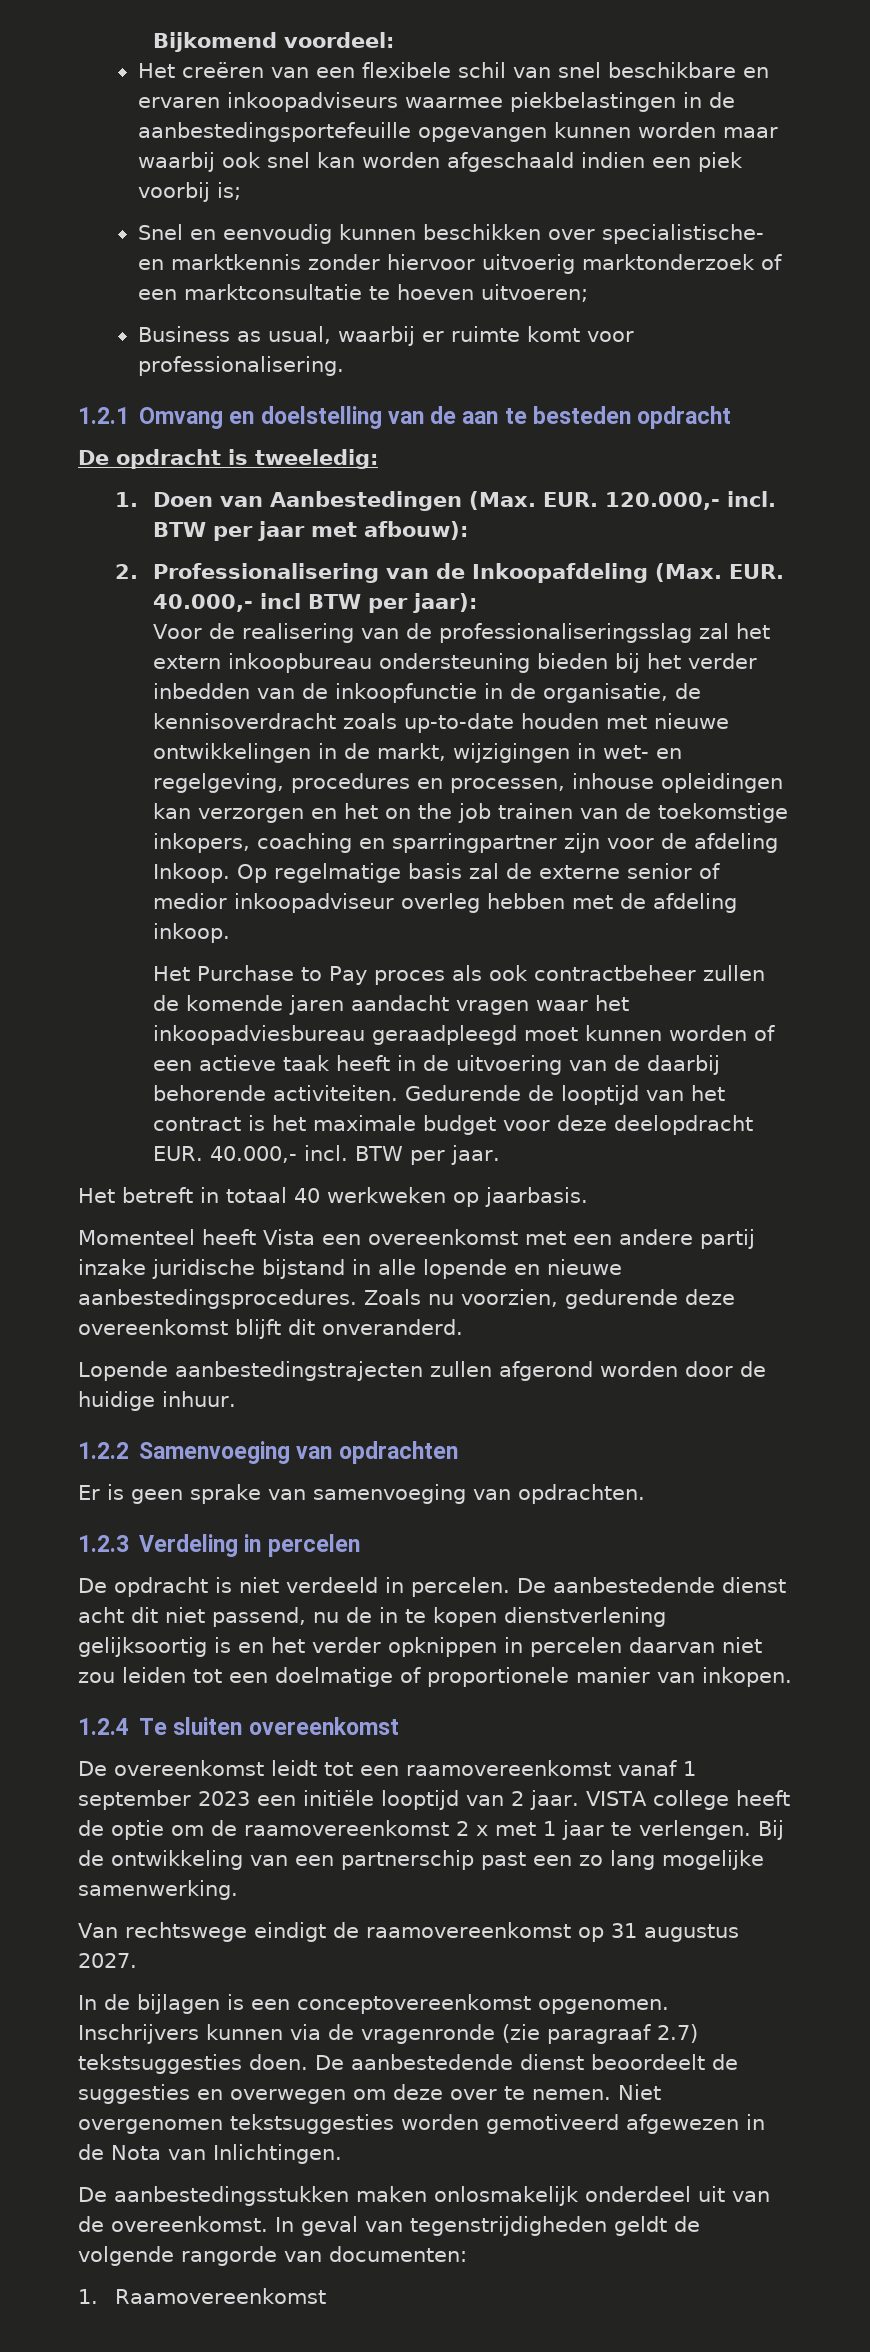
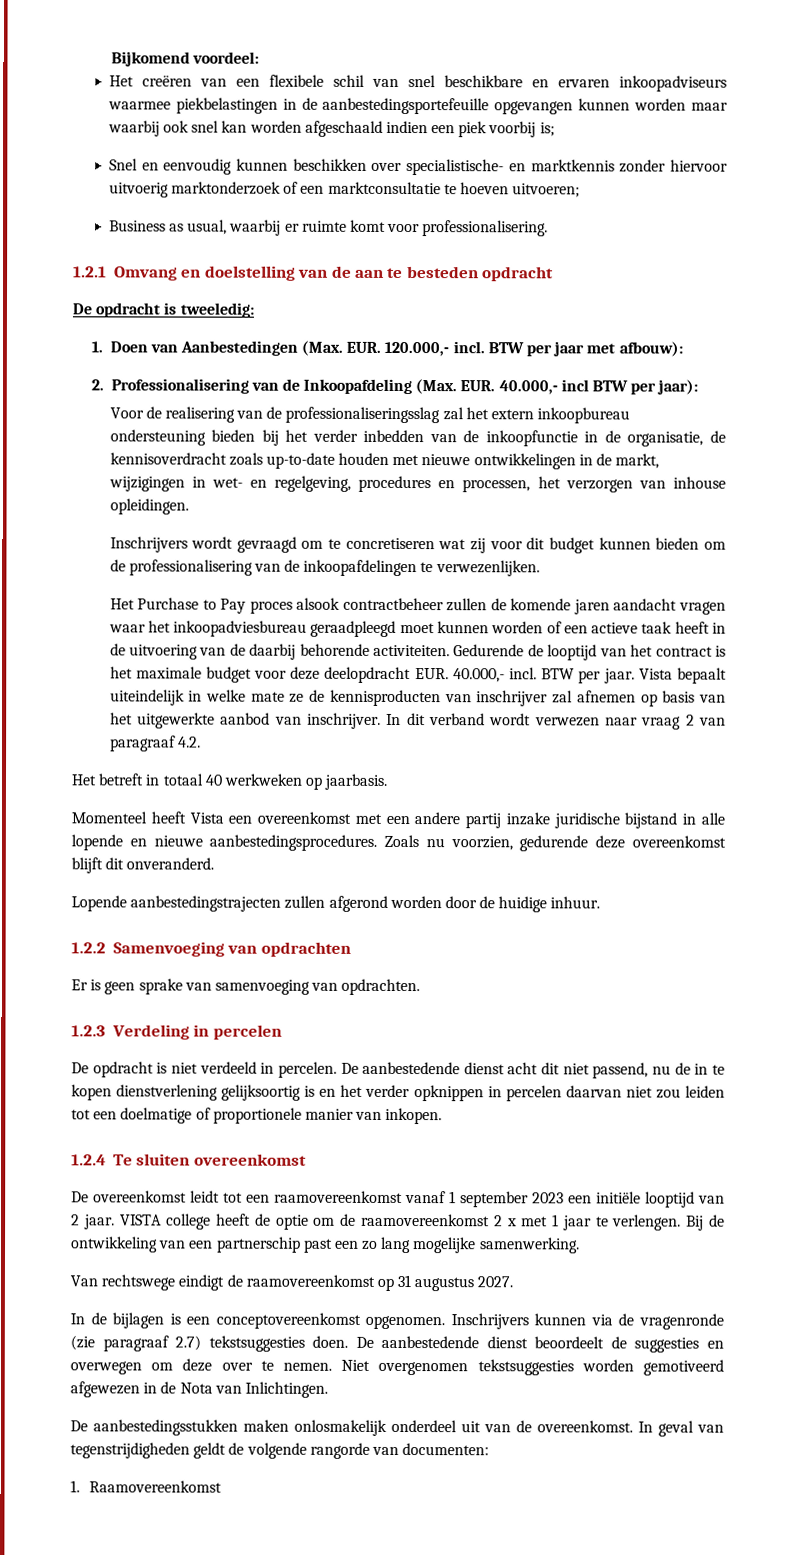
- Voor de realisering van de professionaliseringsslag zal het extern inkoopbureau ondersteuning bieden bij het verder inbedden van de inkoopfunctie in de organisatie, de kennisoverdracht zoals up-to-date houden met nieuwe ontwikkelingen in de markt, wijzigingen in wet- en regelgeving, procedures en processen, inhouse opleidingen kan verzorgen en het on the job trainen van de toekomstige inkopers, coaching en sparringpartner zijn voor de afdeling Inkoop. Op regelmatige basis zal de externe senior of medior inkoopadviseur overleg hebben met de afdeling inkoop.
+ Voor de realisering van de professionaliseringsslag zal het extern inkoopbureau ondersteuning bieden bij het verder inbedden van de inkoopfunctie in de organisatie, de kennisoverdracht zoals up-to-date houden met nieuwe ontwikkelingen in de markt, wijzigingen in wet- en regelgeving, procedures en processen, het verzorgen van inhouse opleidingen.
+ Inschrijvers wordt gevraagd om te concretiseren wat zij voor dit budget kunnen bieden om de professionalisering van de inkoopafdelingen te verwezenlijken.
- Het Purchase to Pay proces als ook contractbeheer zullen de komende jaren aandacht vragen waar het inkoopadviesbureau geraadpleegd moet kunnen worden of een actieve taak heeft in de uitvoering van de daarbij behorende activiteiten.
+ Het Purchase to Pay proces alsook contractbeheer zullen de komende jaren aandacht vragen waar het inkoopadviesbureau geraadpleegd moet kunnen worden of een actieve taak heeft in de uitvoering van de daarbij behorende activiteiten.
+ Vista bepaalt uiteindelijk in welke mate ze de kennisproducten van inschrijver zal afnemen op basis van het uitgewerkte aanbod van inschrijver. In dit verband wordt verwezen naar vraag 2 van paragraaf 4.2.

